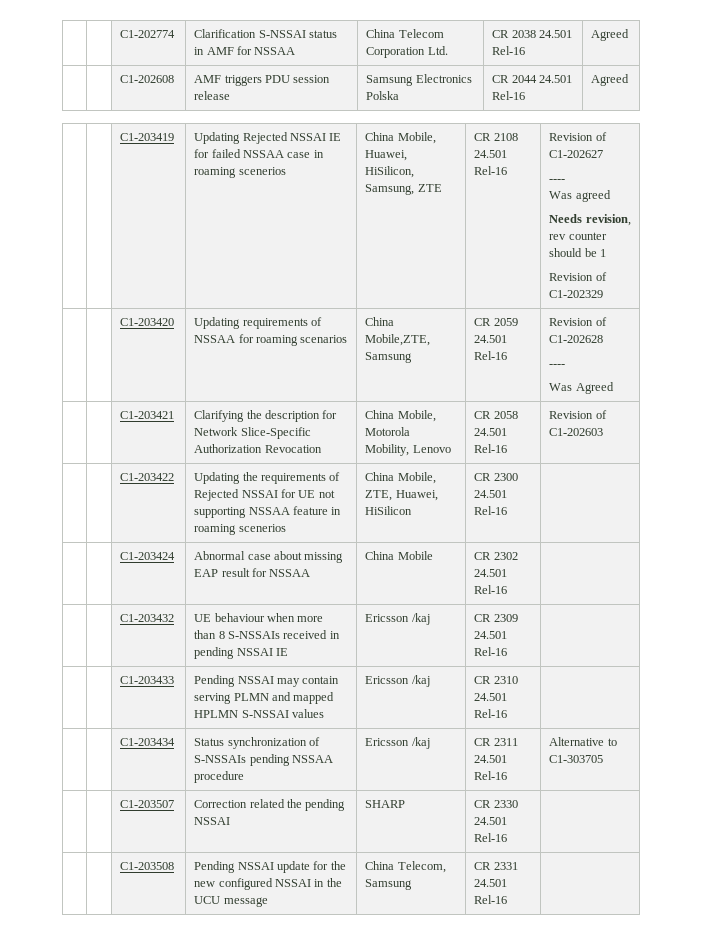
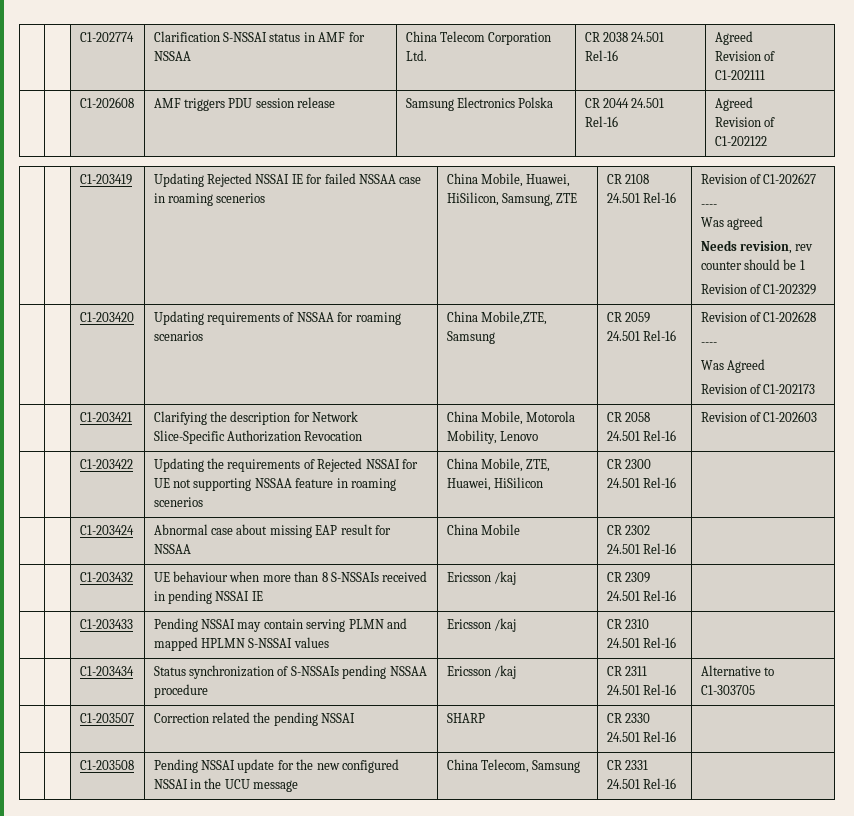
  | | C1-202774 | Clarification S-NSSAI status in AMF for NSSAA | China Telecom Corporation Ltd. | CR 2038 24.501 Rel-16 | Agreed
+ Revision of C1-202111
  | | C1-202608 | AMF triggers PDU session release | Samsung Electronics Polska | CR 2044 24.501 Rel-16 | Agreed
+ Revision of C1-202122
  | | C1-203420 | Updating requirements of NSSAA for roaming scenarios | China Mobile,ZTE, Samsung | CR 2059 24.501 Rel-16 | Revision of C1-202628
  ----
  Was Agreed
+ Revision of C1-202173

